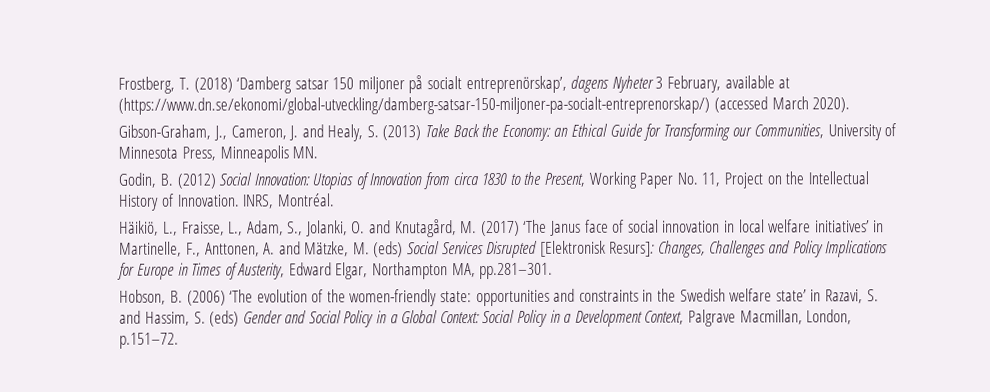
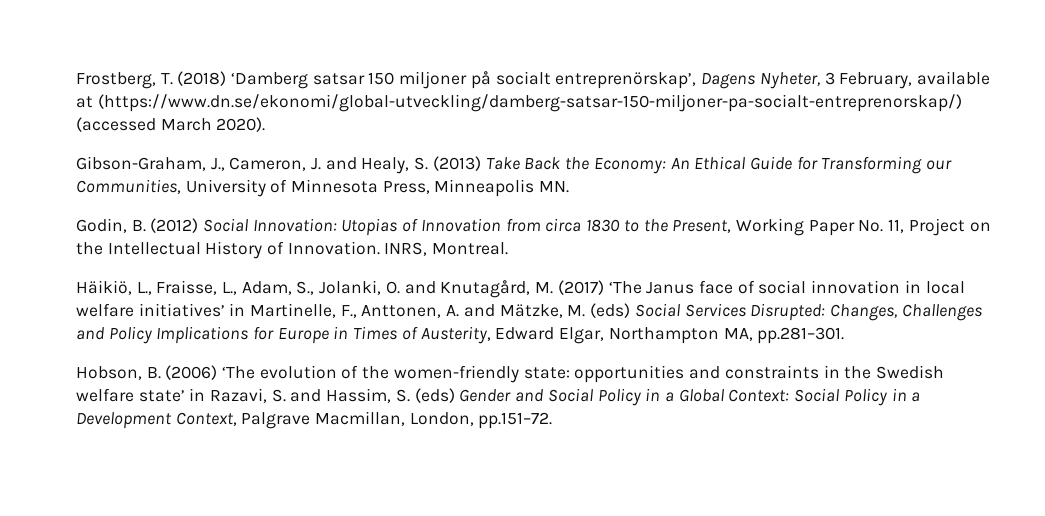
- Frostberg, T. (2018) ‘Damberg satsar 150 miljoner på socialt entreprenörskap’, dagens Nyheter 3 February, available at (https://www.dn.se/ekonomi/global-utveckling/damberg-satsar-150-miljoner-pa-socialt-entreprenorskap/) (accessed March 2020).
+ Frostberg, T. (2018) ‘Damberg satsar 150 miljoner på socialt entreprenörskap’, Dagens Nyheter, 3 February, available at (https://www.dn.se/ekonomi/global-utveckling/damberg-satsar-150-miljoner-pa-socialt-entreprenorskap/) (accessed March 2020).
- Gibson-Graham, J., Cameron, J. and Healy, S. (2013) Take Back the Economy: an Ethical Guide for Transforming our Communities, University of Minnesota Press, Minneapolis MN.
+ Gibson-Graham, J., Cameron, J. and Healy, S. (2013) Take Back the Economy: An Ethical Guide for Transforming our Communities, University of Minnesota Press, Minneapolis MN.
- INRS, Montréal.
+ INRS, Montreal.
- Häikiö, L., Fraisse, L., Adam, S., Jolanki, O. and Knutagård, M. (2017) ‘The Janus face of social innovation in local welfare initiatives’ in Martinelle, F., Anttonen, A. and Mätzke, M. (eds) Social Services Disrupted [Elektronisk Resurs]: Changes, Challenges and Policy Implications for Europe in Times of Austerity, Edward Elgar, Northampton MA, pp.281–301.
+ Häikiö, L., Fraisse, L., Adam, S., Jolanki, O. and Knutagård, M. (2017) ‘The Janus face of social innovation in local welfare initiatives’ in Martinelle, F., Anttonen, A. and Mätzke, M. (eds) Social Services Disrupted: Changes, Challenges and Policy Implications for Europe in Times of Austerity, Edward Elgar, Northampton MA, pp.281–301.
- Hobson, B. (2006) ‘The evolution of the women-friendly state: opportunities and constraints in the Swedish welfare state’ in Razavi, S. and Hassim, S. (eds) Gender and Social Policy in a Global Context: Social Policy in a Development Context, Palgrave Macmillan, London, p.151–72.
+ Hobson, B. (2006) ‘The evolution of the women-friendly state: opportunities and constraints in the Swedish welfare state’ in Razavi, S. and Hassim, S. (eds) Gender and Social Policy in a Global Context: Social Policy in a Development Context, Palgrave Macmillan, London, pp.151–72.

